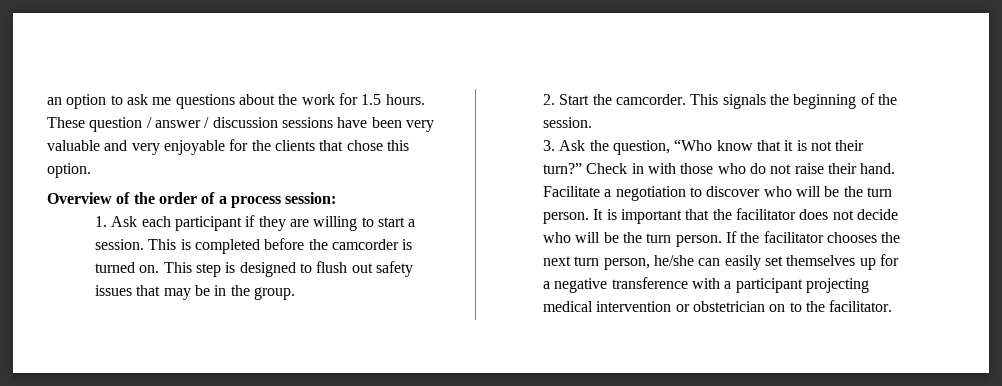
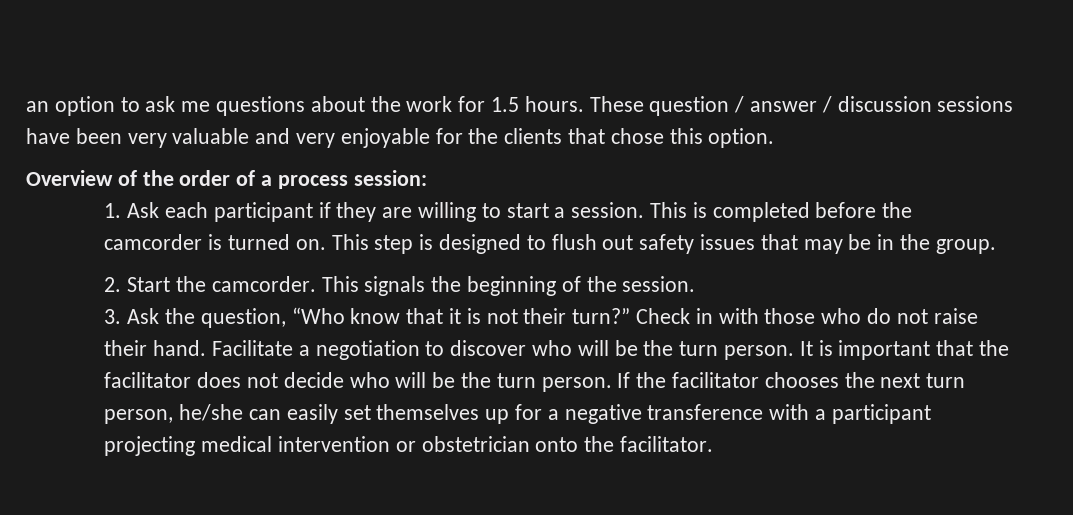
- If the facilitator chooses the next turn person, he/she can easily set themselves up for a negative transference with a participant projecting medical intervention or obstetrician on to the facilitator.
+ If the facilitator chooses the next turn person, he/she can easily set themselves up for a negative transference with a participant projecting medical intervention or obstetrician onto the facilitator.

